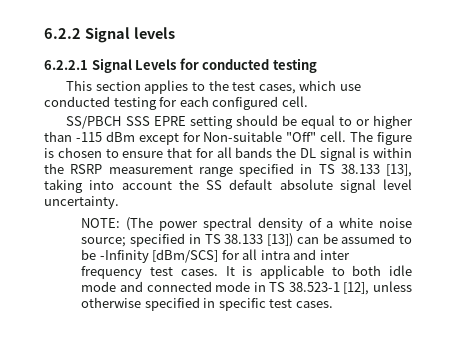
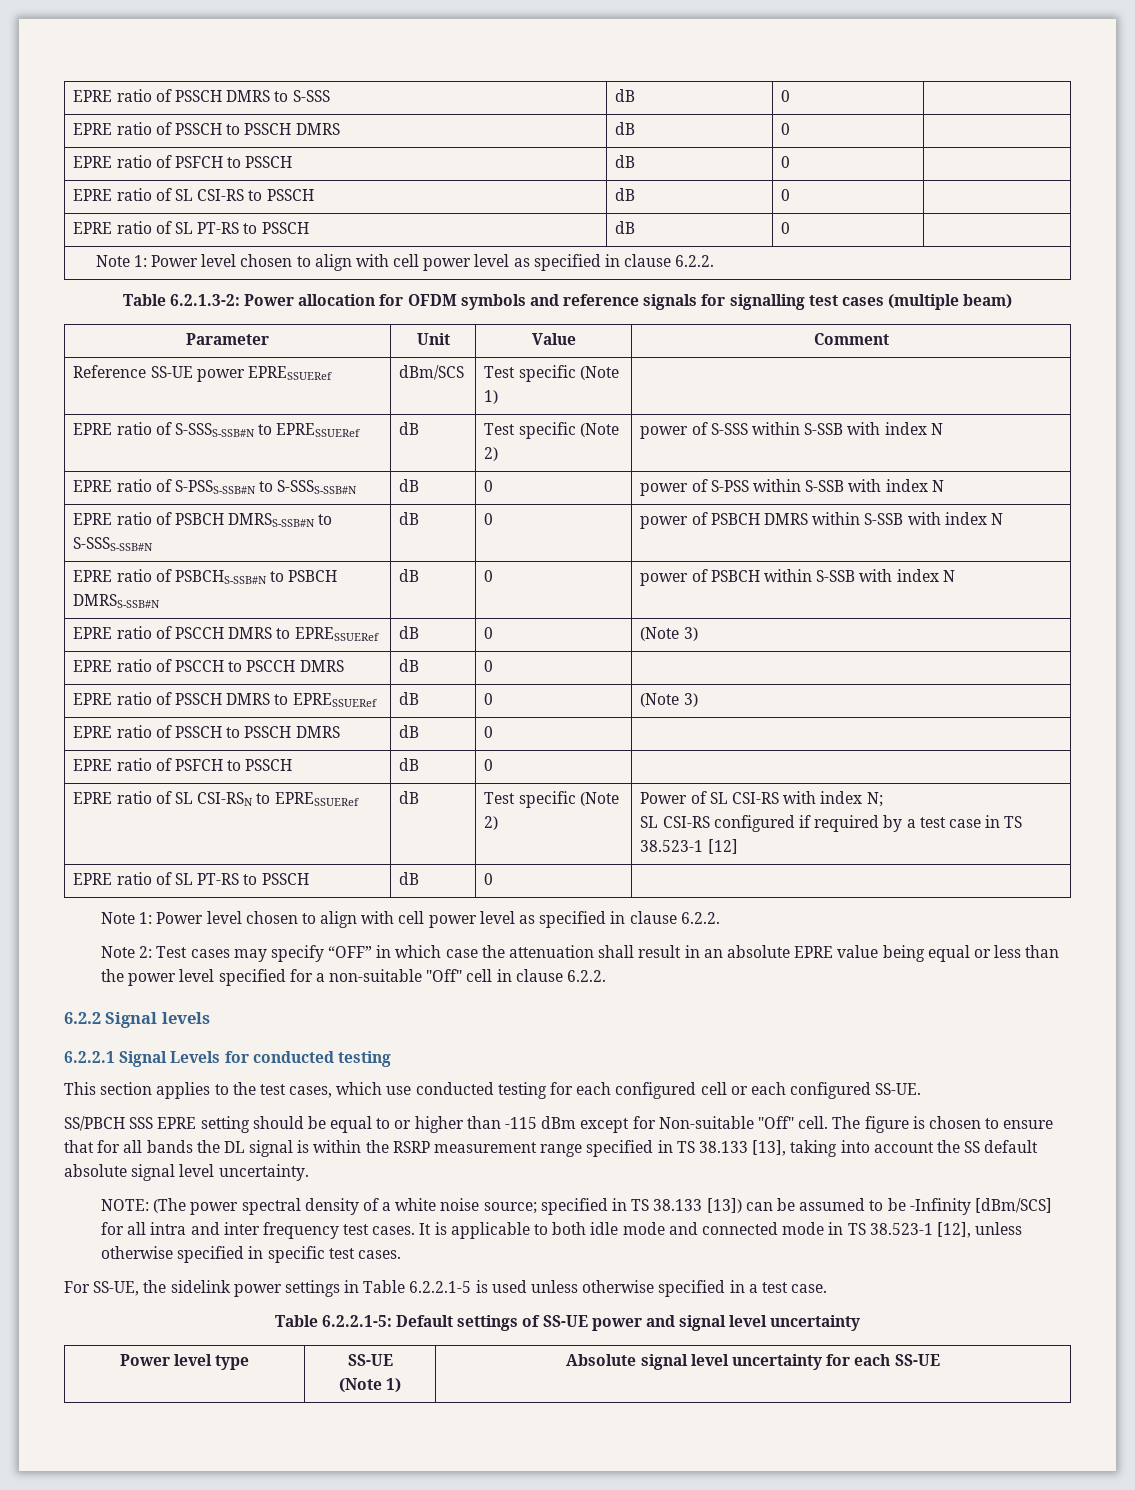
+ EPRE ratio of PSSCH DMRS to S-SSS | dB | 0 |
+ EPRE ratio of PSSCH to PSSCH DMRS | dB | 0 |
+ EPRE ratio of PSFCH to PSSCH | dB | 0 |
+ EPRE ratio of SL CSI-RS to PSSCH | dB | 0 |
+ EPRE ratio of SL PT-RS to PSSCH | dB | 0 |
+ Note 1: Power level chosen to align with cell power level as specified in clause 6.2.2.
+ Table 6.2.1.3-2: Power allocation for OFDM symbols and reference signals for signalling test cases (multiple beam)
+ Parameter | Unit | Value | Comment
+ Reference SS-UE power EPRESSUERef | dBm/SCS | Test specific (Note 1) |
+ EPRE ratio of S-SSSS-SSB#N to EPRESSUERef | dB | Test specific (Note 2) | power of S-SSS within S-SSB with index N
+ EPRE ratio of S-PSSS-SSB#N to S-SSSS-SSB#N | dB | 0 | power of S-PSS within S-SSB with index N
+ EPRE ratio of PSBCH DMRSS-SSB#N to S-SSSS-SSB#N | dB | 0 | power of PSBCH DMRS within S-SSB with index N
+ EPRE ratio of PSBCHS-SSB#N to PSBCH DMRSS-SSB#N | dB | 0 | power of PSBCH within S-SSB with index N
+ EPRE ratio of PSCCH DMRS to EPRESSUERef | dB | 0 | (Note 3)
+ EPRE ratio of PSCCH to PSCCH DMRS | dB | 0 |
+ EPRE ratio of PSSCH DMRS to EPRESSUERef | dB | 0 | (Note 3)
+ EPRE ratio of PSSCH to PSSCH DMRS | dB | 0 |
+ EPRE ratio of PSFCH to PSSCH | dB | 0 |
+ EPRE ratio of SL CSI-RSN to EPRESSUERef | dB | Test specific (Note 2) | Power of SL CSI-RS with index N;
+ SL CSI-RS configured if required by a test case in TS 38.523-1 [12]
+ EPRE ratio of SL PT-RS to PSSCH | dB | 0 |
+ Note 1: Power level chosen to align with cell power level as specified in clause 6.2.2.
+ Note 2: Test cases may specify “OFF” in which case the attenuation shall result in an absolute EPRE value being equal or less than the power level specified for a non-suitable "Off" cell in clause 6.2.2.
- This section applies to the test cases, which use conducted testing for each configured cell.
+ This section applies to the test cases, which use conducted testing for each configured cell or each configured SS-UE.
+ For SS-UE, the sidelink power settings in Table 6.2.2.1-5 is used unless otherwise specified in a test case.
+ Table 6.2.2.1-5: Default settings of SS-UE power and signal level uncertainty
+ Power level type | SS-UE
+ (Note 1) | Absolute signal level uncertainty for each SS-UE

